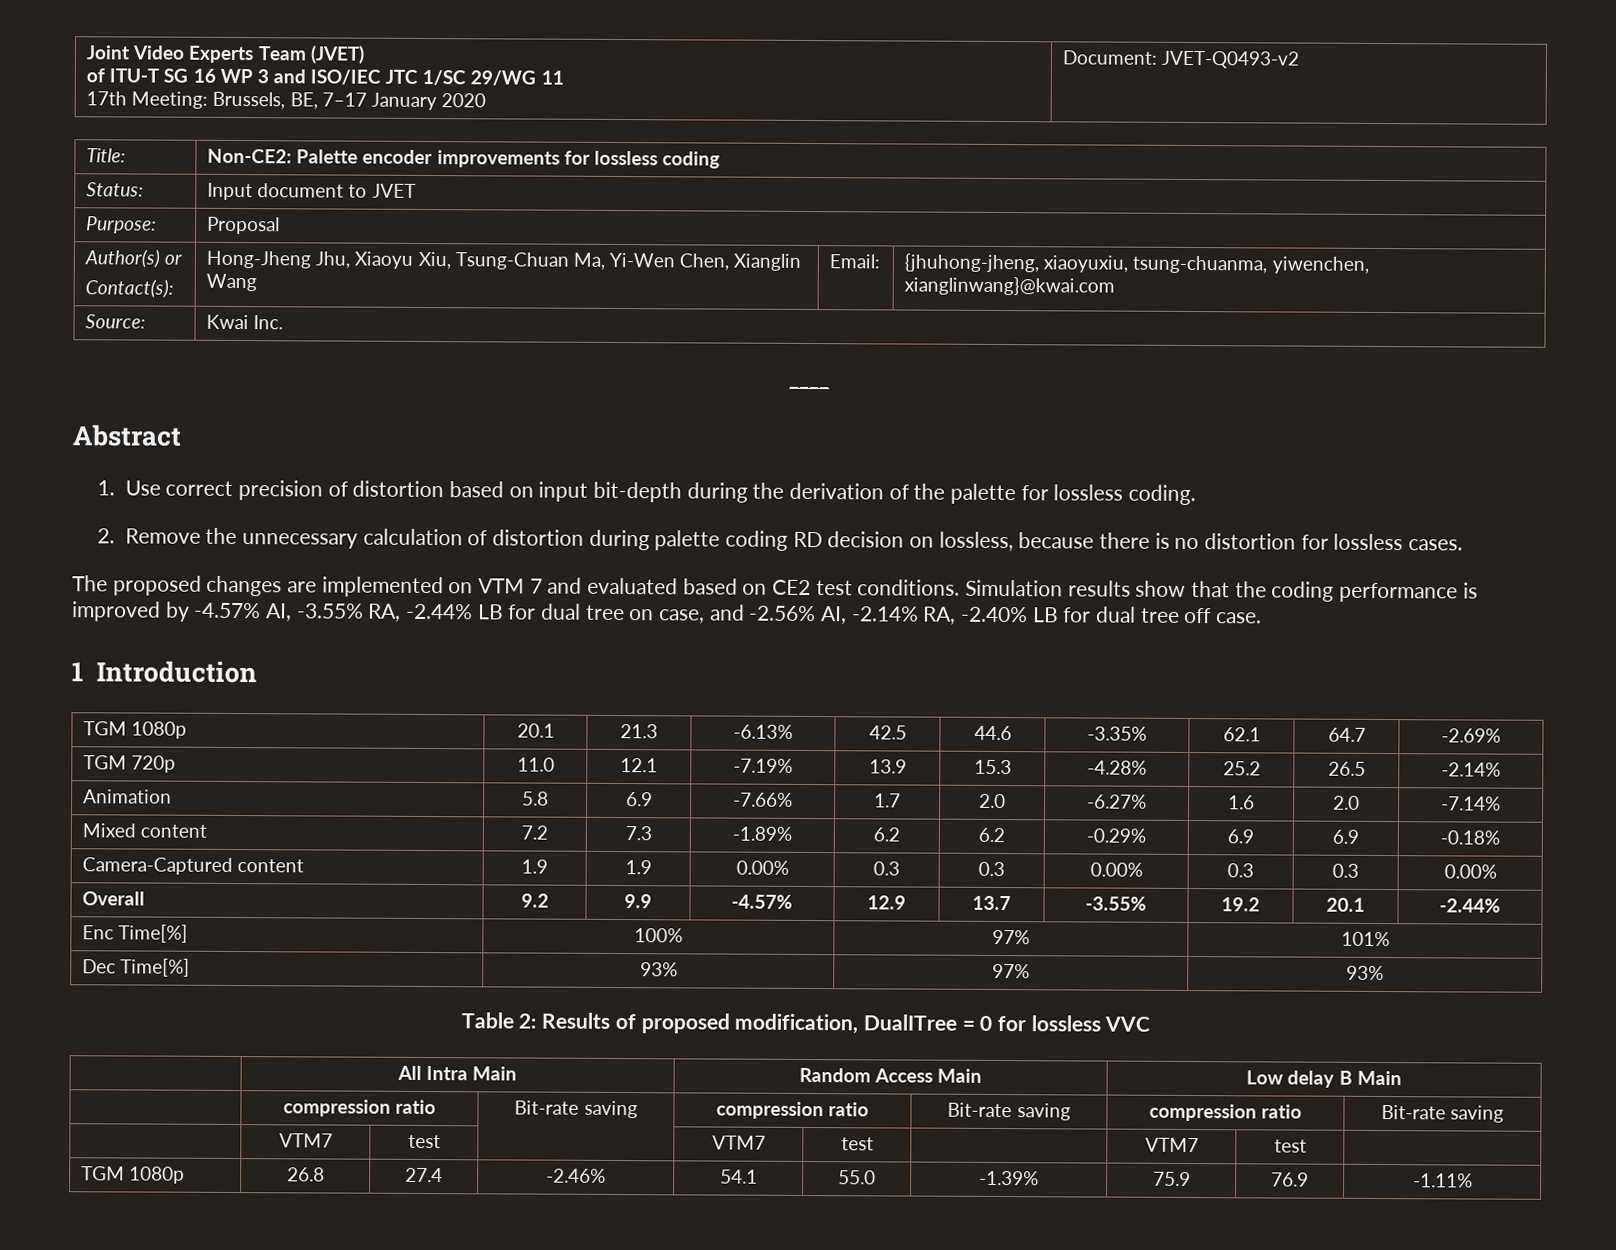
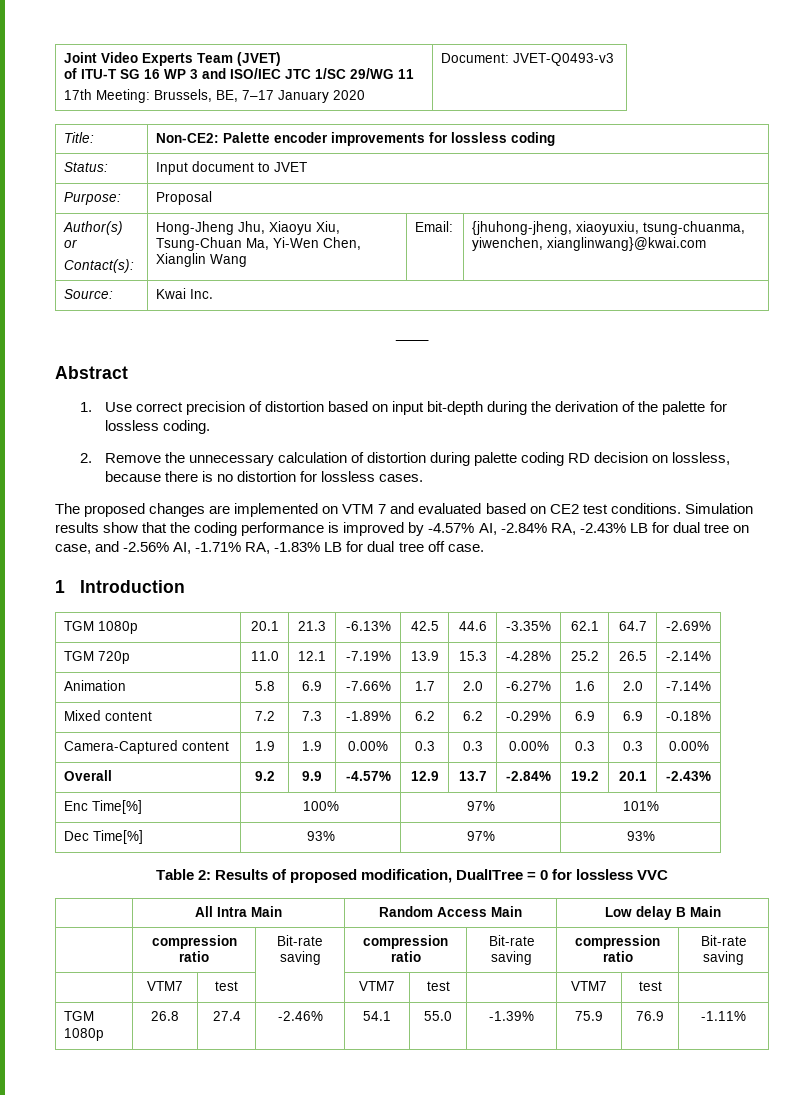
  Joint Video Experts Team (JVET)
  of ITU-T SG 16 WP 3 and ISO/IEC JTC 1/SC 29/WG 11
- 17th Meeting: Brussels, BE, 7–17 January 2020 | Document: JVET-Q0493-v2
+ 17th Meeting: Brussels, BE, 7–17 January 2020 | Document: JVET-Q0493-v3
- Simulation results show that the coding performance is improved by -4.57% AI, -3.55% RA, -2.44% LB for dual tree on case, and -2.56% AI, -2.14% RA, -2.40% LB for dual tree off case.
+ Simulation results show that the coding performance is improved by -4.57% AI, -2.84% RA, -2.43% LB for dual tree on case, and -2.56% AI, -1.71% RA, -1.83% LB for dual tree off case.
- Overall | 9.2 | 9.9 | -4.57% | 12.9 | 13.7 | -3.55% | 19.2 | 20.1 | -2.44%
+ Overall | 9.2 | 9.9 | -4.57% | 12.9 | 13.7 | -2.84% | 19.2 | 20.1 | -2.43%

